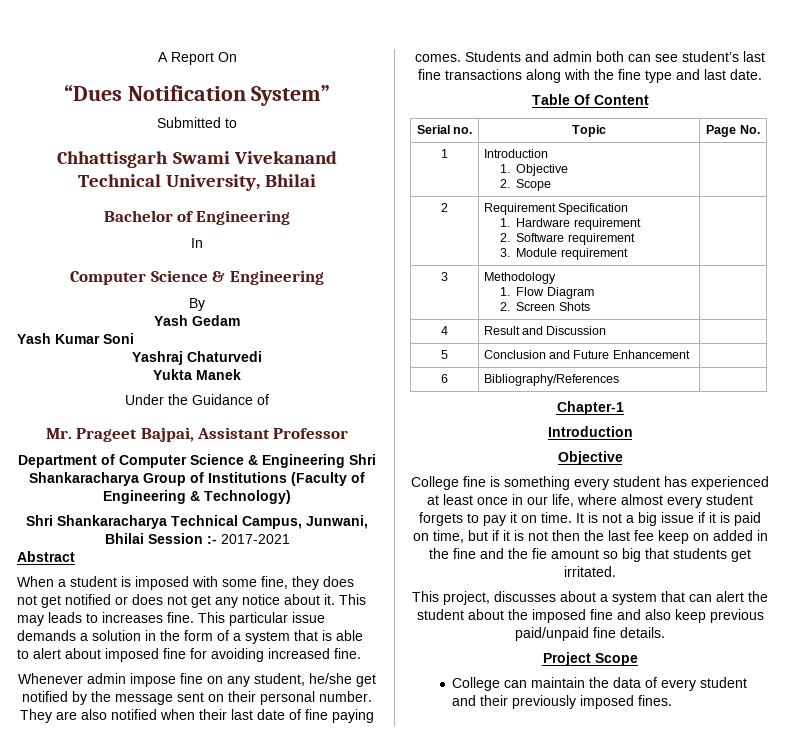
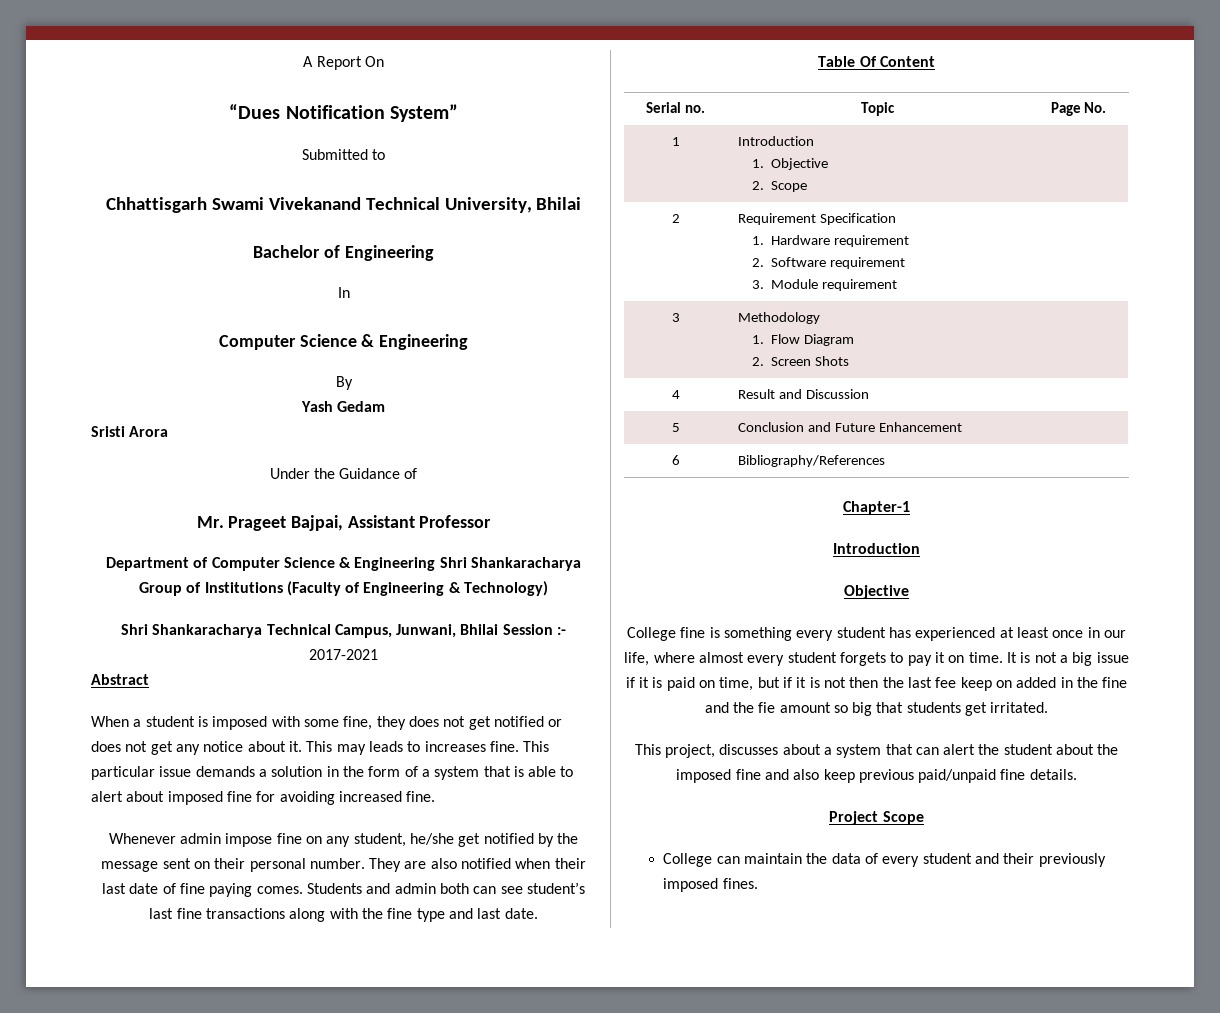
- Yash Kumar Soni
- Yashraj Chaturvedi
- Yukta Manek
+ Sristi Arora

